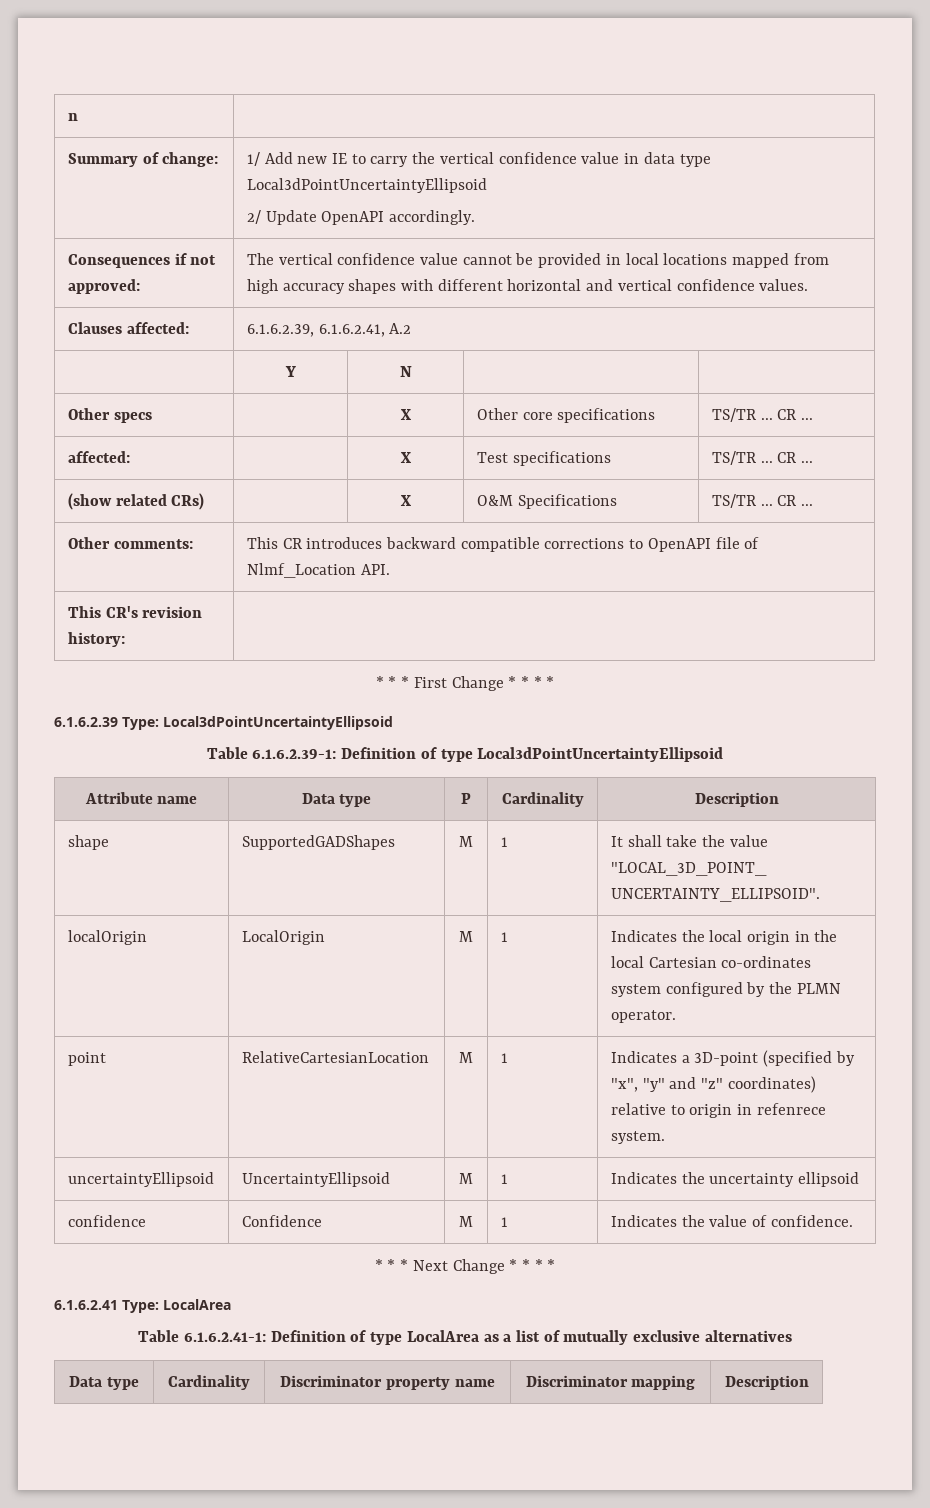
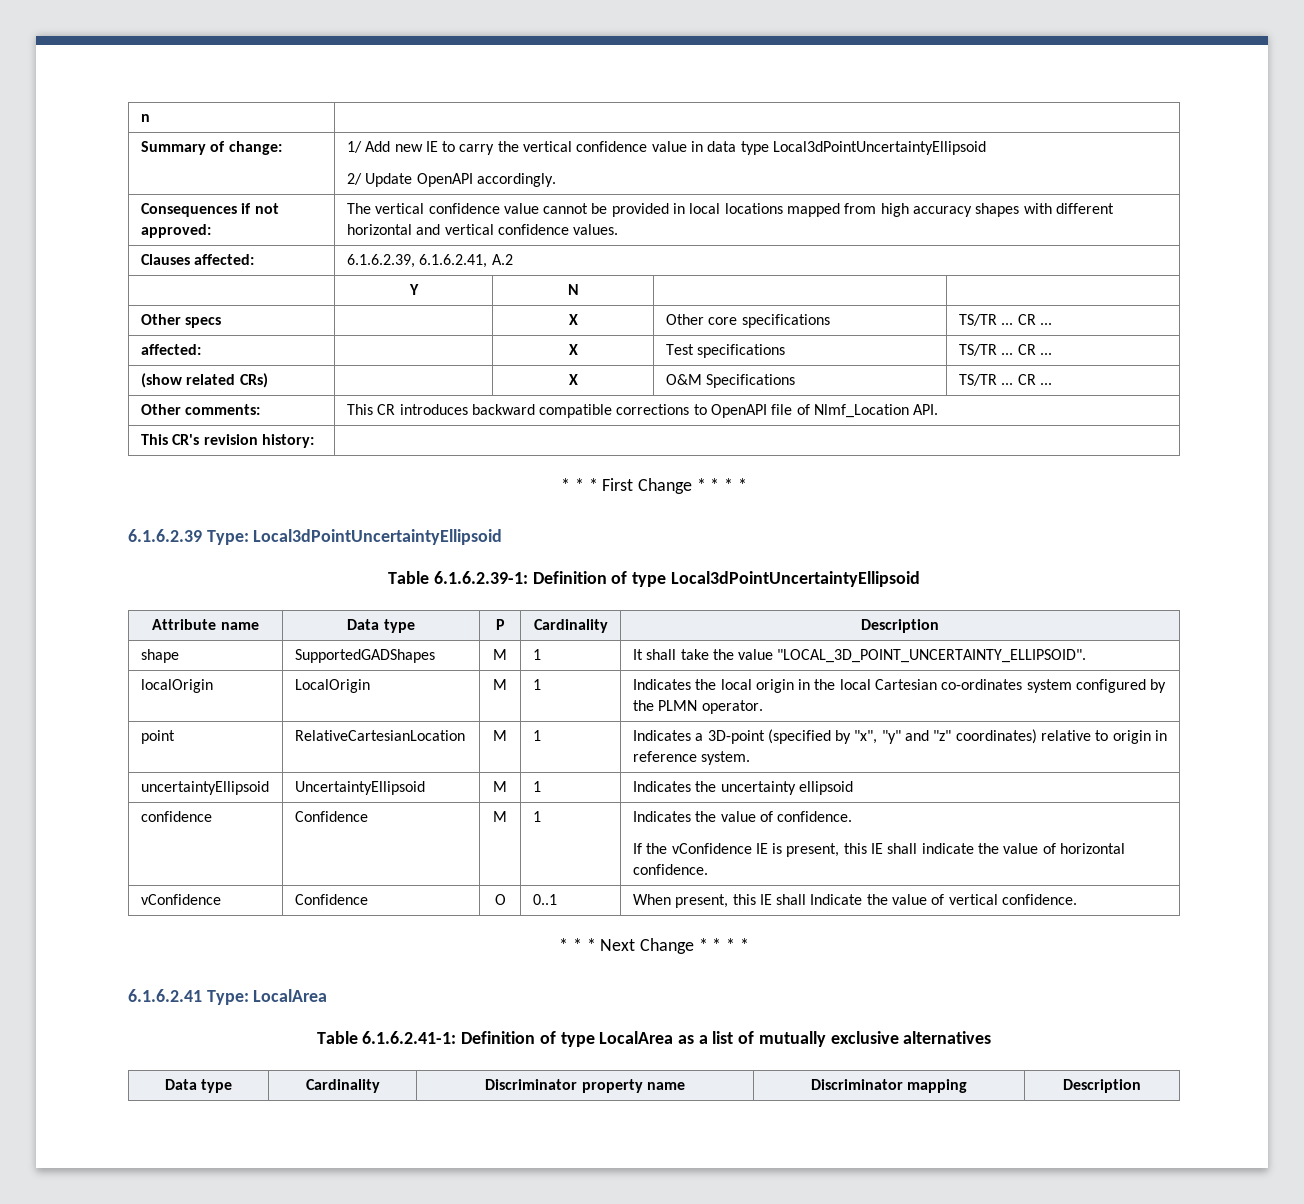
- point | RelativeCartesianLocation | M | 1 | Indicates a 3D-point (specified by "x", "y" and "z" coordinates) relative to origin in refenrece system.
+ point | RelativeCartesianLocation | M | 1 | Indicates a 3D-point (specified by "x", "y" and "z" coordinates) relative to origin in reference system.
  confidence | Confidence | M | 1 | Indicates the value of confidence.
+ If the vConfidence IE is present, this IE shall indicate the value of horizontal confidence.
+ vConfidence | Confidence | O | 0..1 | When present, this IE shall Indicate the value of vertical confidence.

